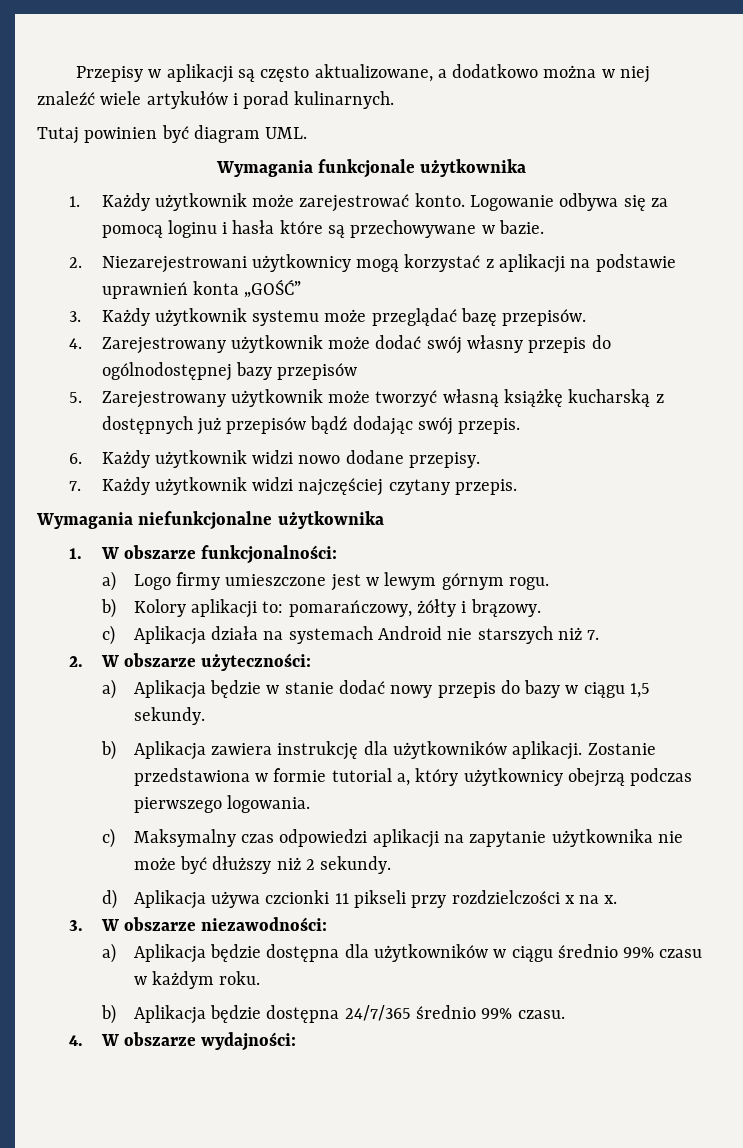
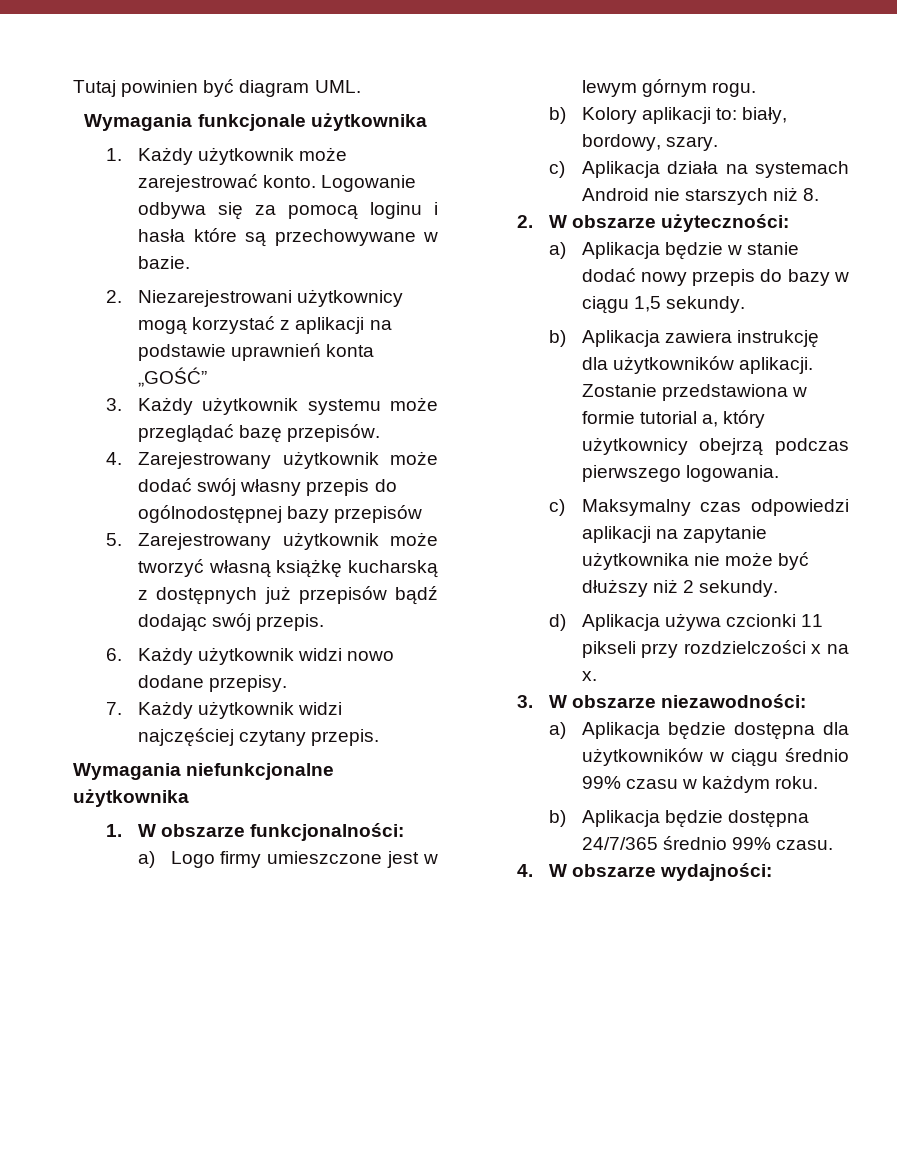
- Przepisy w aplikacji są często aktualizowane, a dodatkowo można w niej znaleźć wiele artykułów i porad kulinarnych.
- b) Kolory aplikacji to: pomarańczowy, żółty i brązowy.
+ b) Kolory aplikacji to: biały, bordowy, szary.
- c) Aplikacja działa na systemach Android nie starszych niż 7.
+ c) Aplikacja działa na systemach Android nie starszych niż 8.

